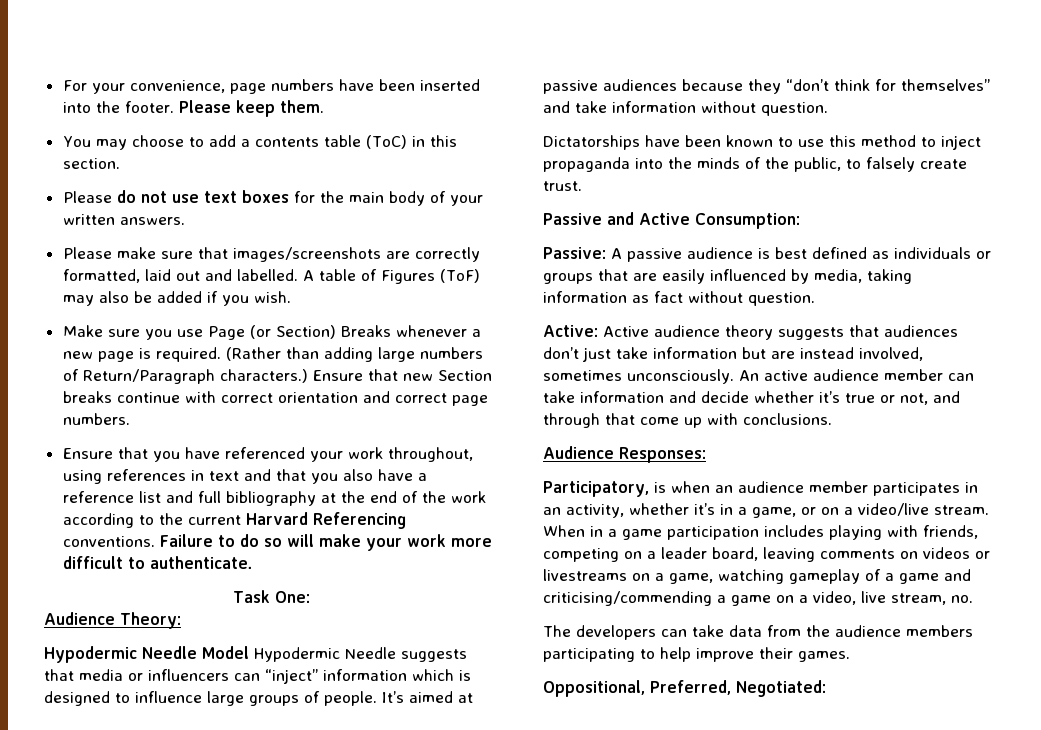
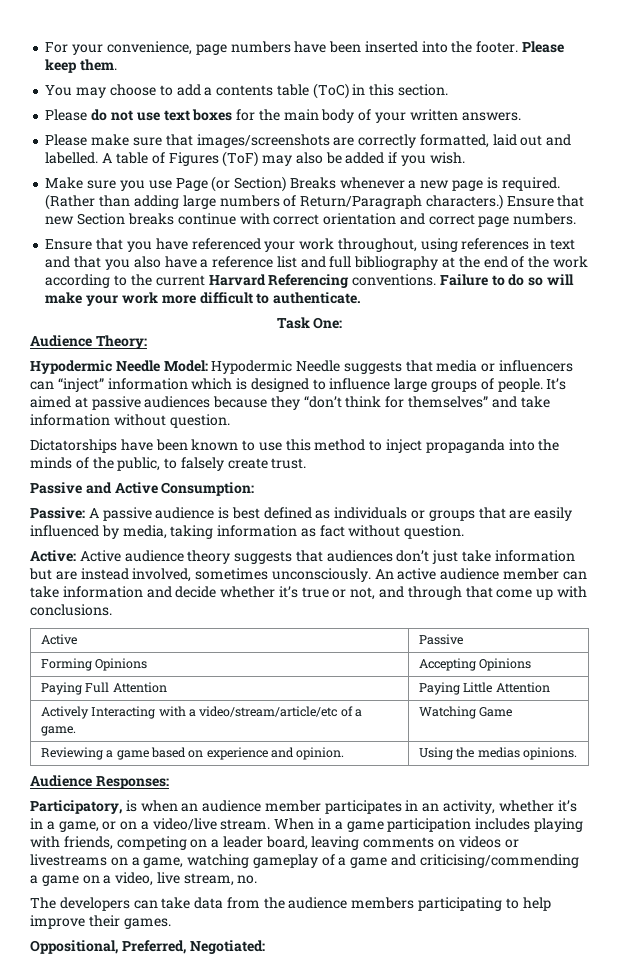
- Hypodermic Needle Model Hypodermic Needle suggests that media or influencers can “inject” information which is designed to influence large groups of people.
+ Hypodermic Needle Model: Hypodermic Needle suggests that media or influencers can “inject” information which is designed to influence large groups of people.
+ Active | Passive
+ Forming Opinions | Accepting Opinions
+ Paying Full Attention | Paying Little Attention
+ Actively Interacting with a video/stream/article/etc of a game. | Watching Game
+ Reviewing a game based on experience and opinion. | Using the medias opinions.

